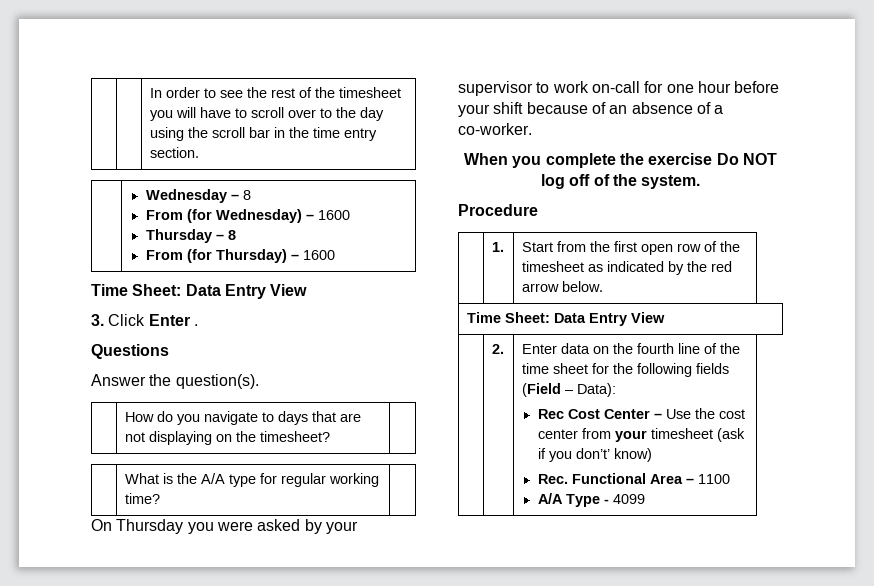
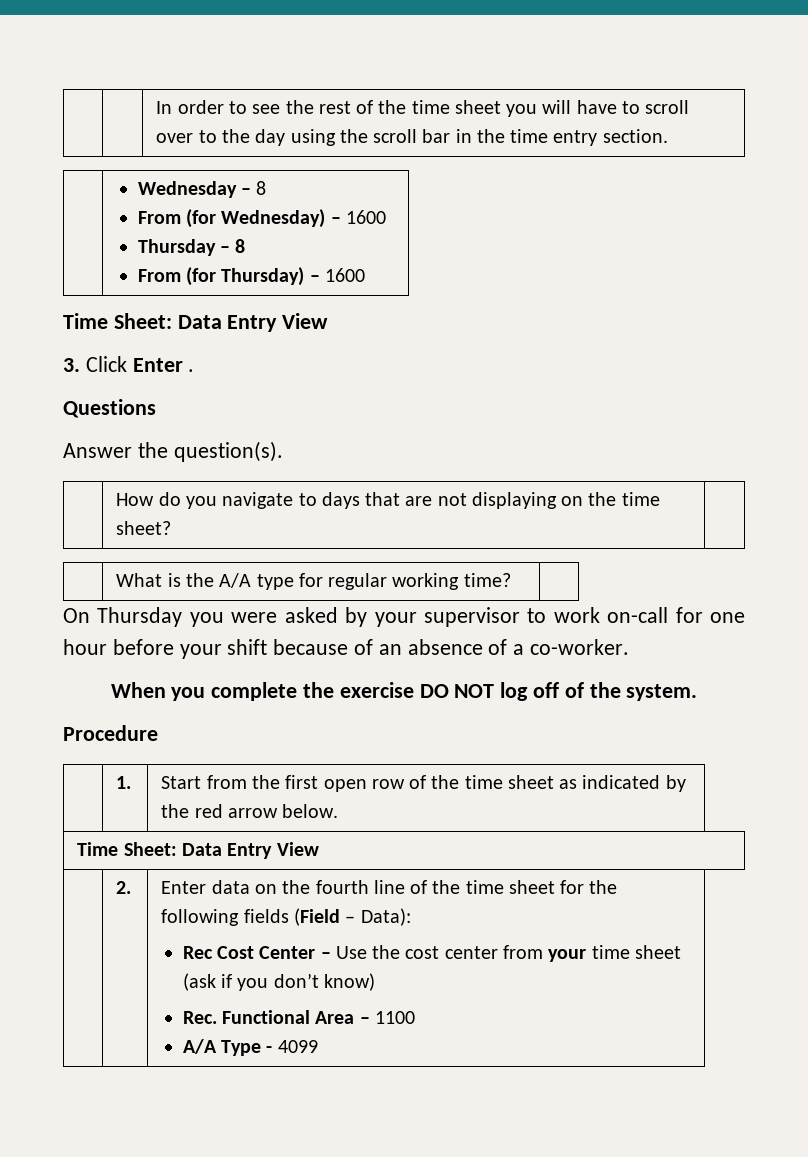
- | | In order to see the rest of the timesheet you will have to scroll over to the day using the scroll bar in the time entry section.
+ | | In order to see the rest of the time sheet you will have to scroll over to the day using the scroll bar in the time entry section.
- | How do you navigate to days that are not displaying on the timesheet? |
+ | How do you navigate to days that are not displaying on the time sheet? |
- When you complete the exercise Do NOT log off of the system.
+ When you complete the exercise DO NOT log off of the system.
- | 1. | Start from the first open row of the timesheet as indicated by the red arrow below.
+ | 1. | Start from the first open row of the time sheet as indicated by the red arrow below.
- Rec Cost Center – Use the cost center from your timesheet (ask if you don’t’ know)
+ Rec Cost Center – Use the cost center from your time sheet (ask if you don’t know)

